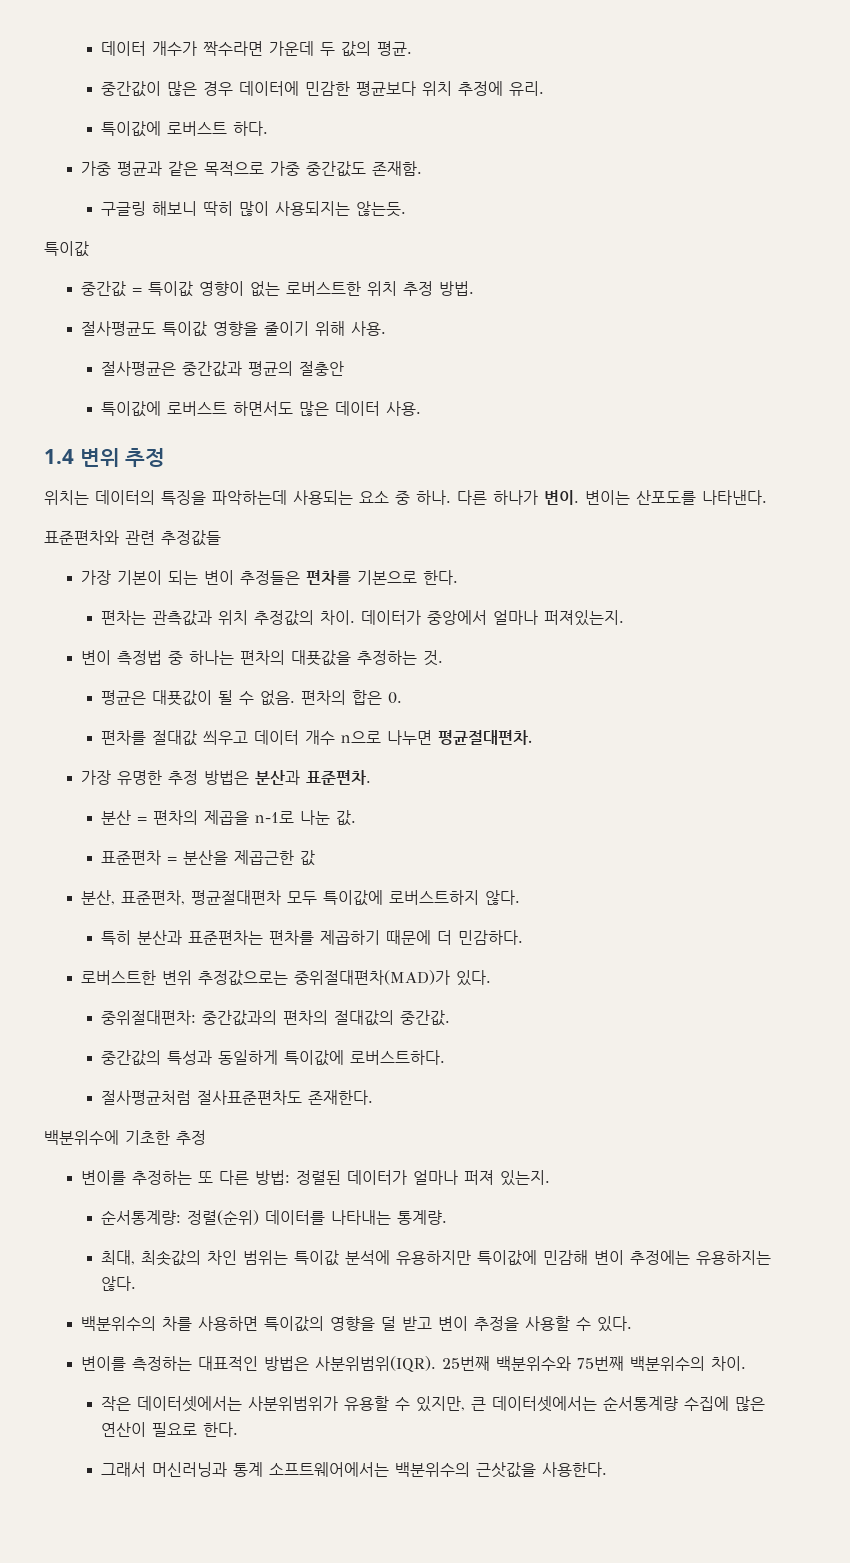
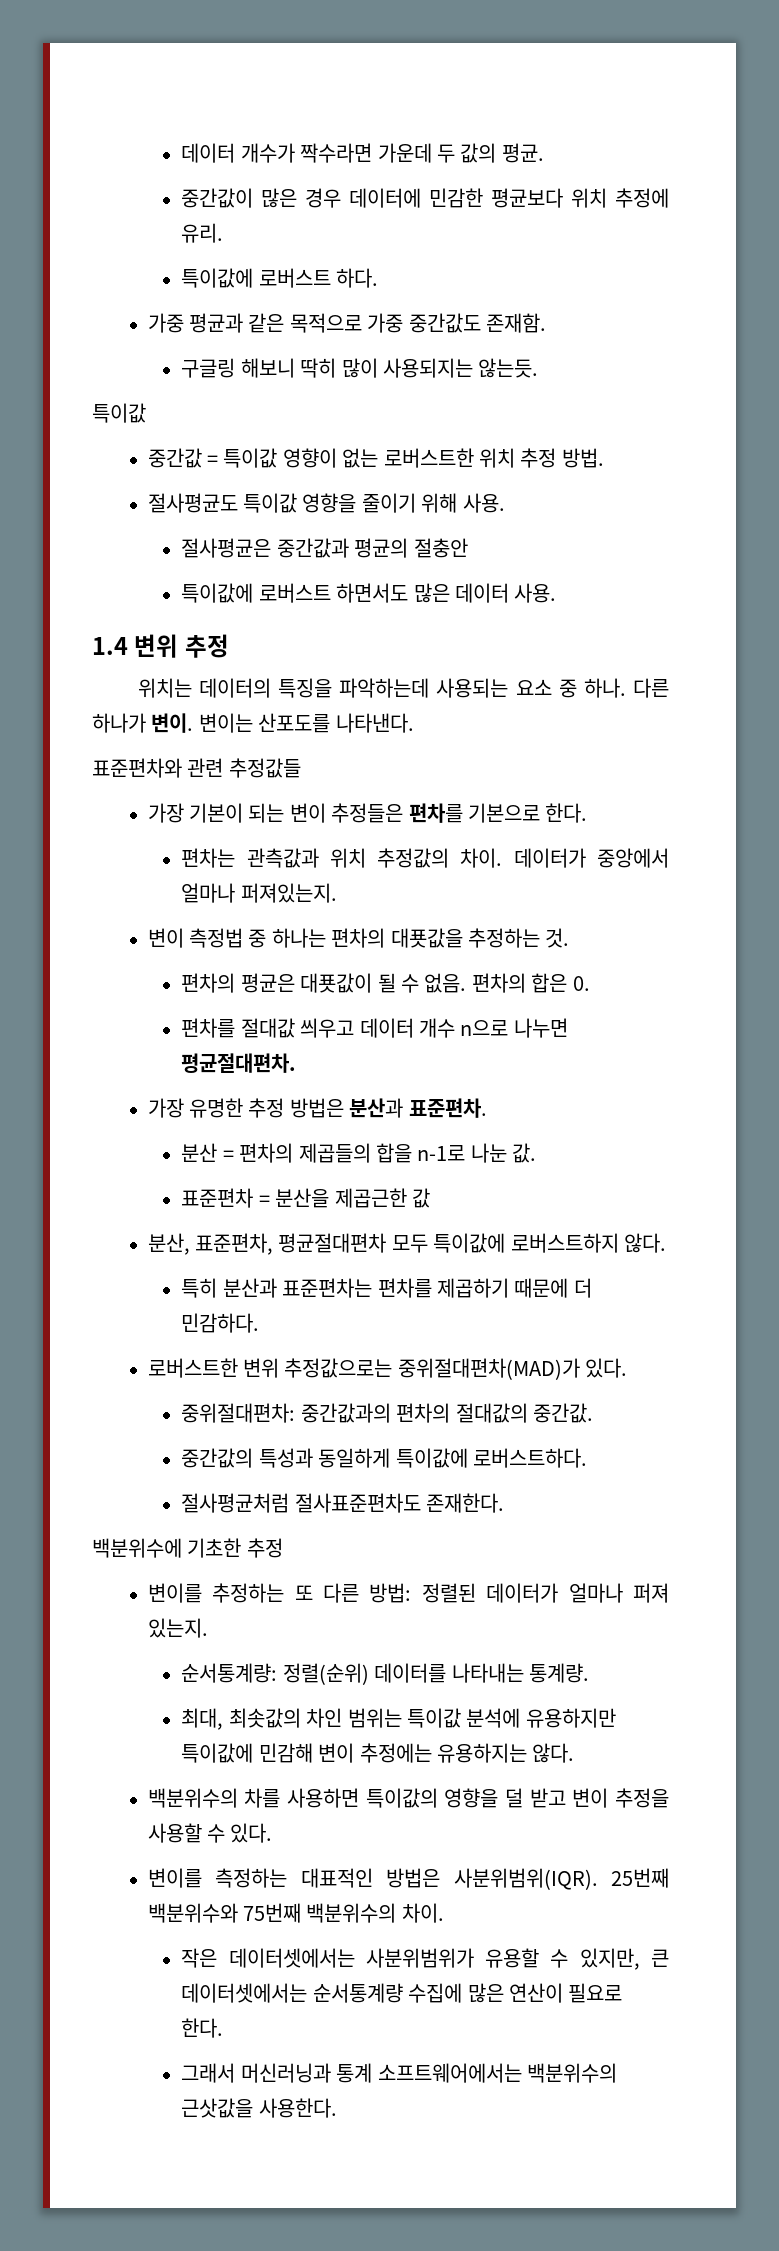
- 평균은 대푯값이 될 수 없음.
+ 편차의 평균은 대푯값이 될 수 없음.
- 분산 = 편차의 제곱을 n-1로 나눈 값.
+ 분산 = 편차의 제곱들의 합을 n-1로 나눈 값.

